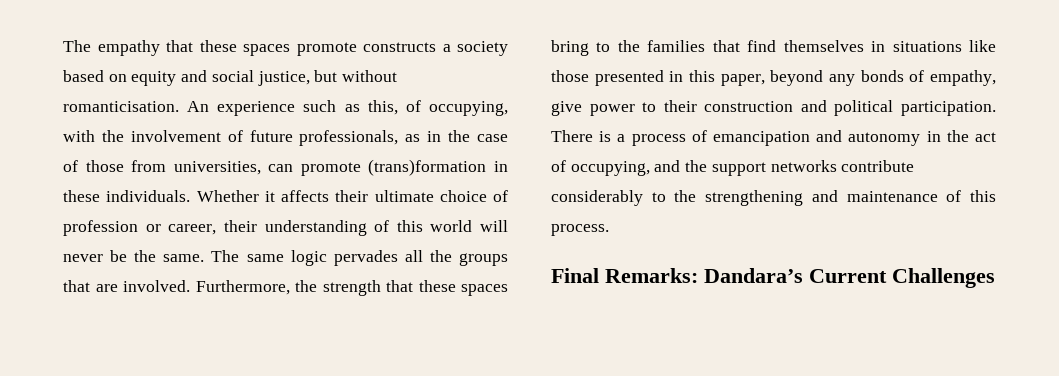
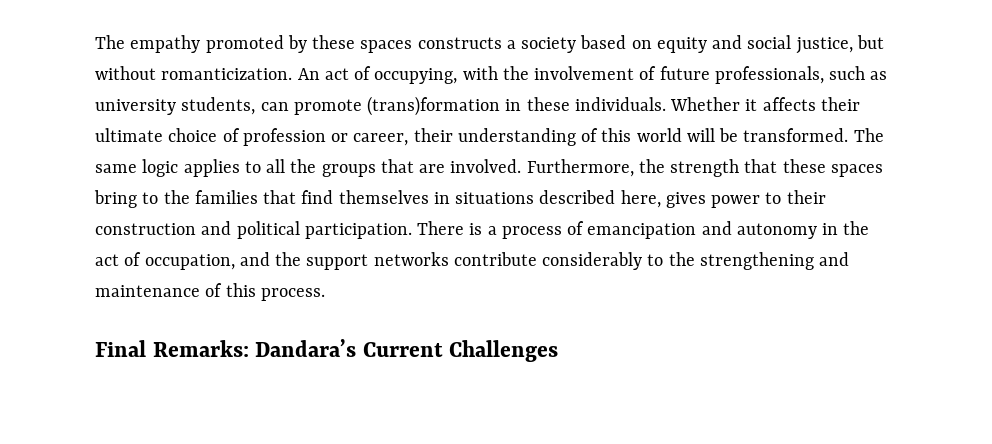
- The empathy that these spaces promote constructs a society based on equity and social justice, but without romanticisation. An experience such as this, of occupying, with the involvement of future professionals, as in the case of those from universities, can promote (trans)formation in these individuals.
+ The empathy promoted by these spaces constructs a society based on equity and social justice, but without romanticization. An act of occupying, with the involvement of future professionals, such as university students, can promote (trans)formation in these individuals.
- Whether it affects their ultimate choice of profession or career, their understanding of this world will never be the same.
+ Whether it affects their ultimate choice of profession or career, their understanding of this world will be transformed.
- The same logic pervades all the groups that are involved.
+ The same logic applies to all the groups that are involved.
- Furthermore, the strength that these spaces bring to the families that find themselves in situations like those presented in this paper, beyond any bonds of empathy, give power to their construction and political participation.
+ Furthermore, the strength that these spaces bring to the families that find themselves in situations described here, gives power to their construction and political participation.
- There is a process of emancipation and autonomy in the act of occupying, and the support networks contribute considerably to the strengthening and maintenance of this process.
+ There is a process of emancipation and autonomy in the act of occupation, and the support networks contribute considerably to the strengthening and maintenance of this process.

